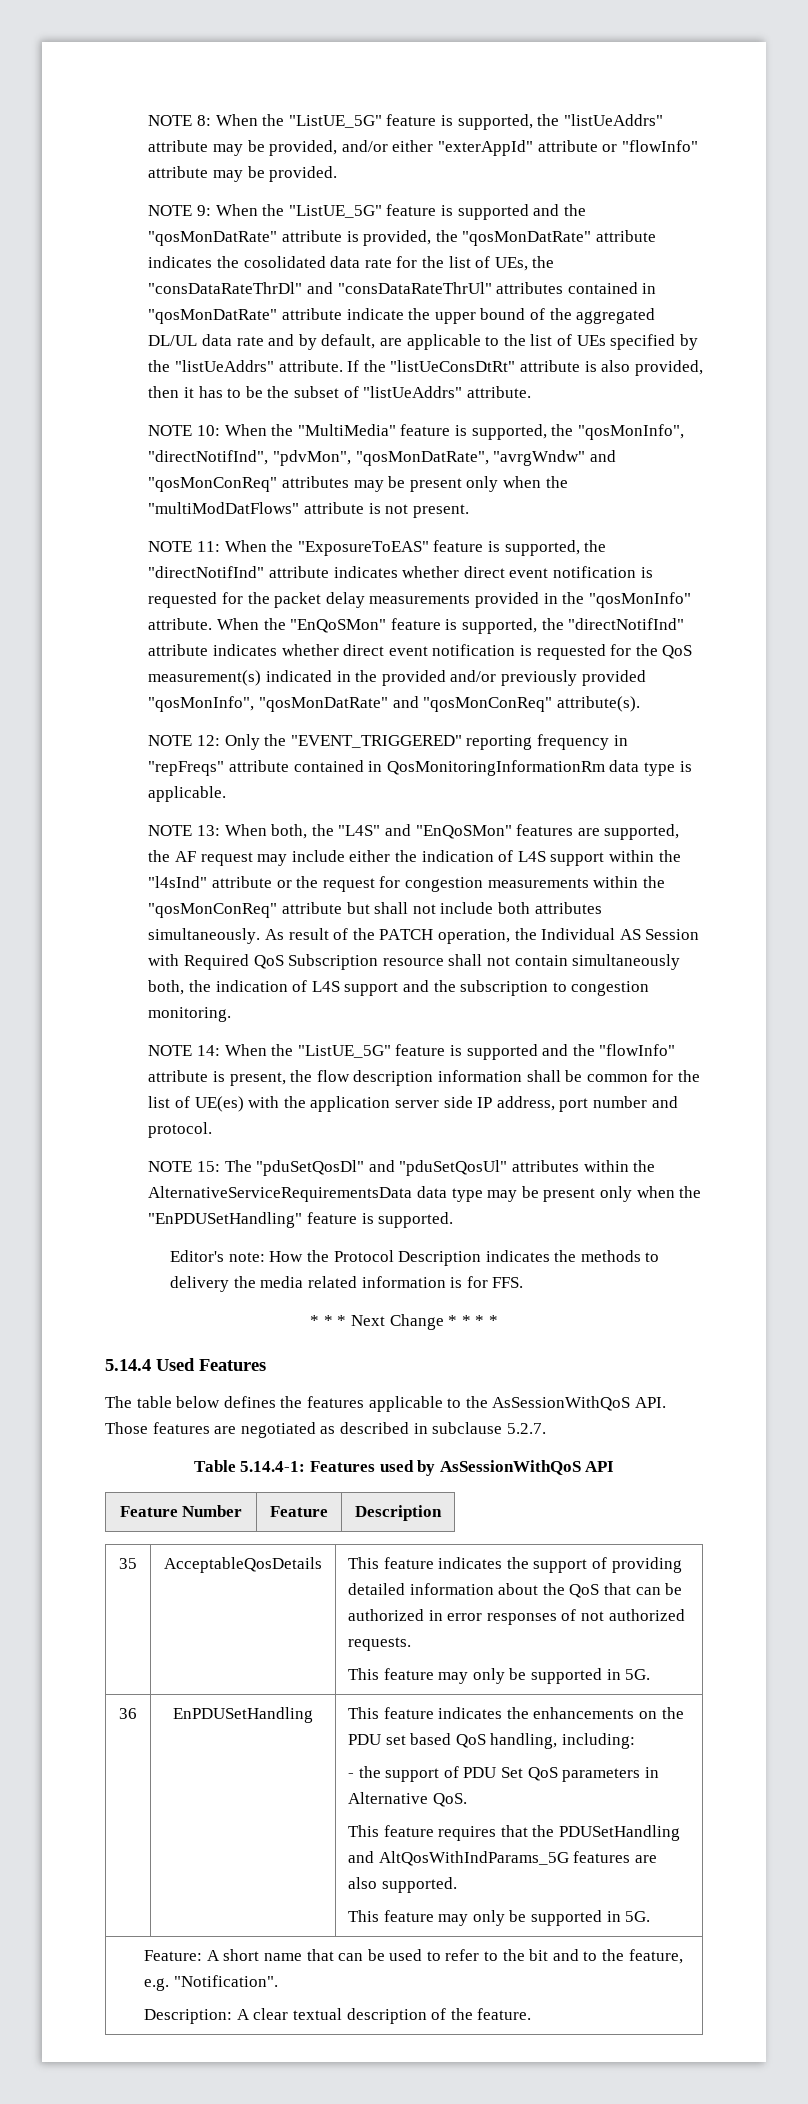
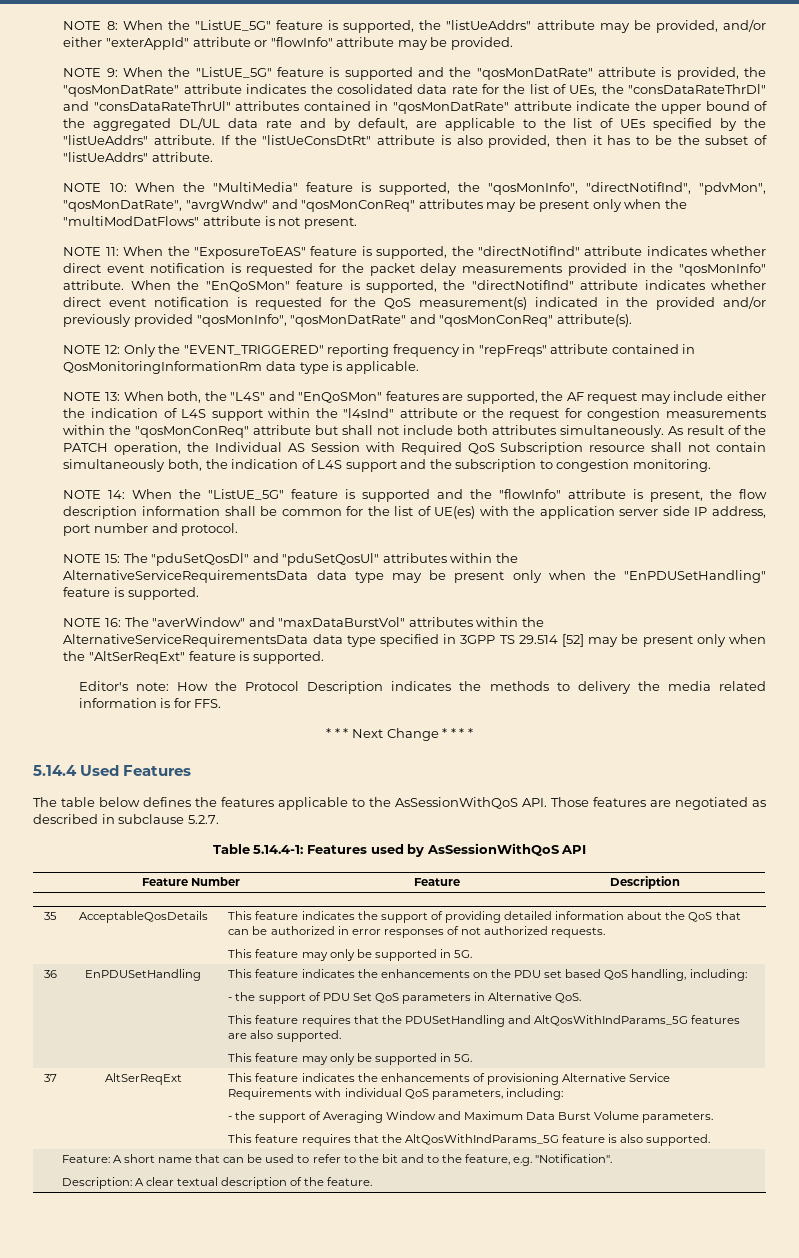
+ NOTE 16: The "averWindow" and "maxDataBurstVol" attributes within the AlternativeServiceRequirementsData data type specified in 3GPP TS 29.514 [52] may be present only when the "AltSerReqExt" feature is supported.
+ 37 | AltSerReqExt | This feature indicates the enhancements of provisioning Alternative Service Requirements with individual QoS parameters, including:
+ - the support of Averaging Window and Maximum Data Burst Volume parameters.
+ This feature requires that the AltQosWithIndParams_5G feature is also supported.

